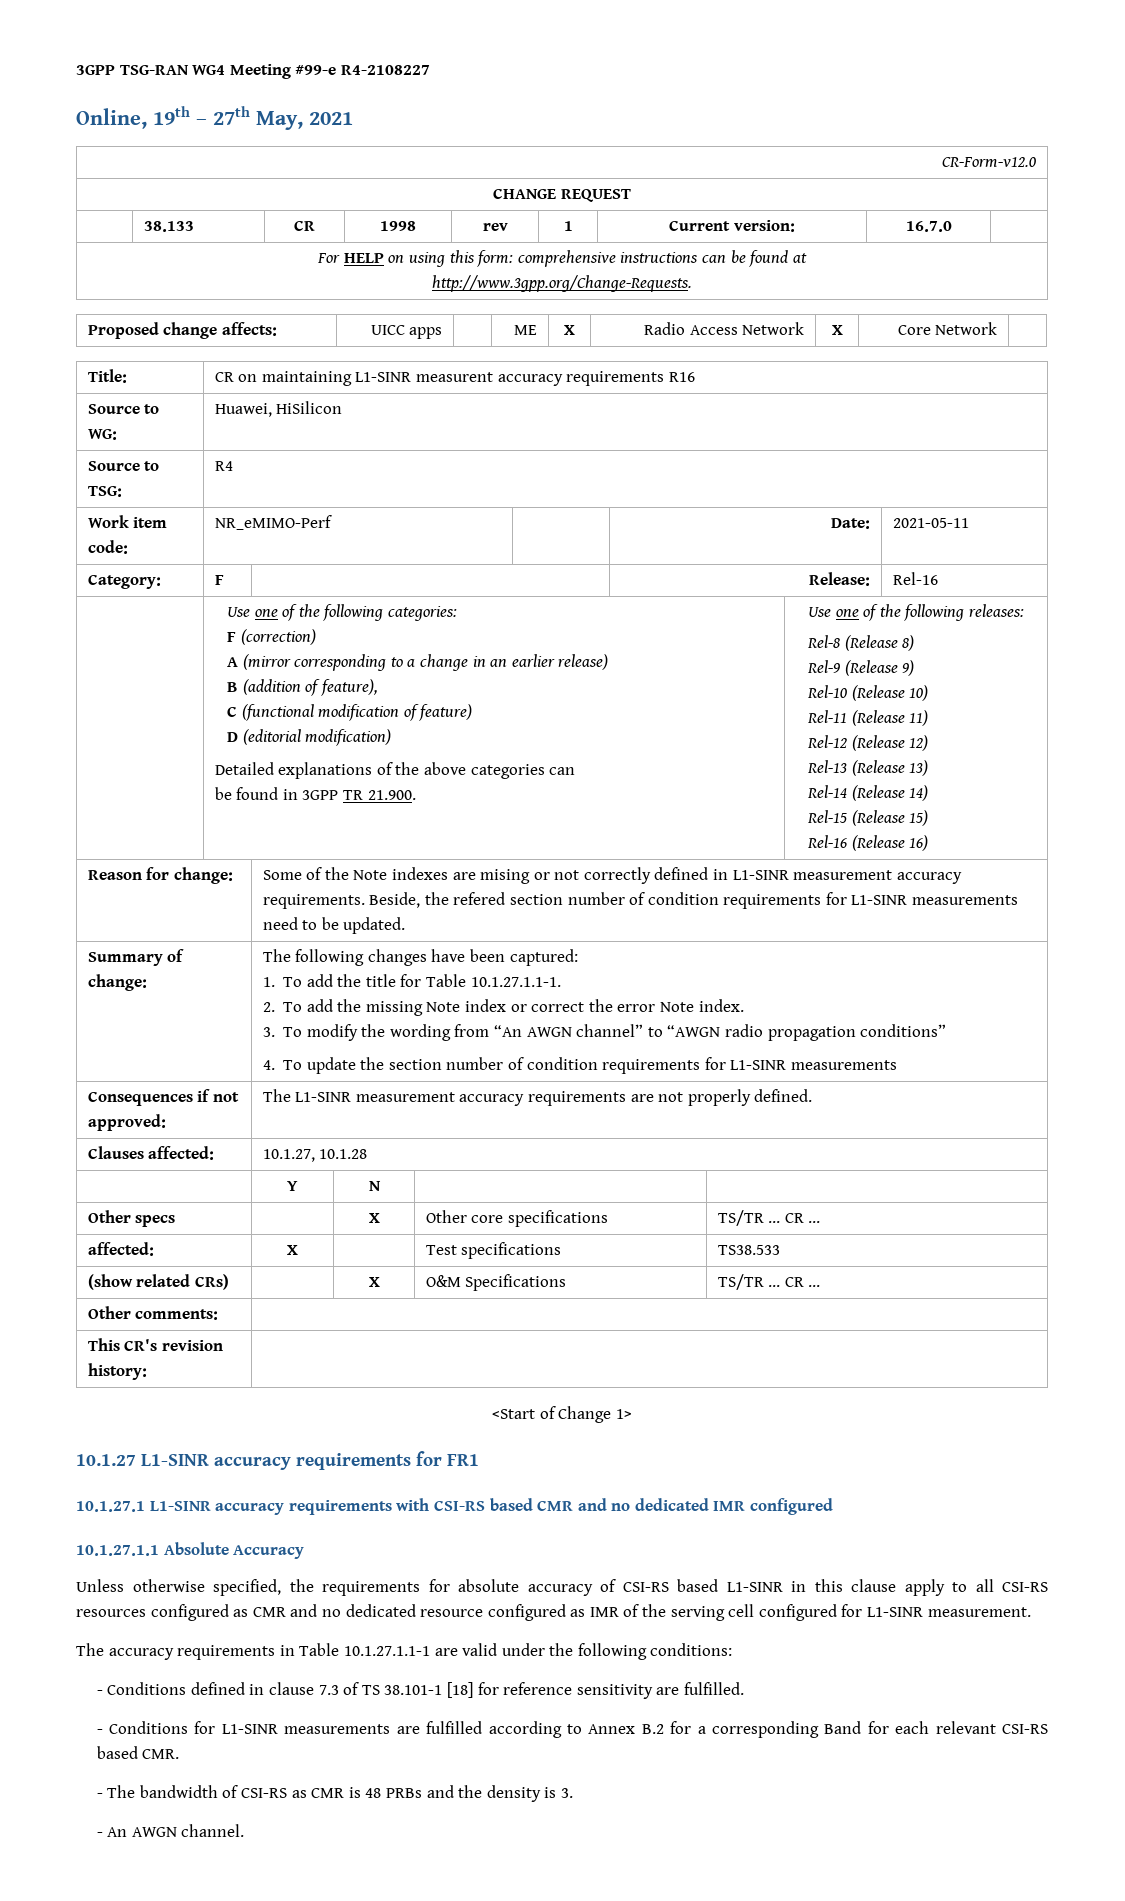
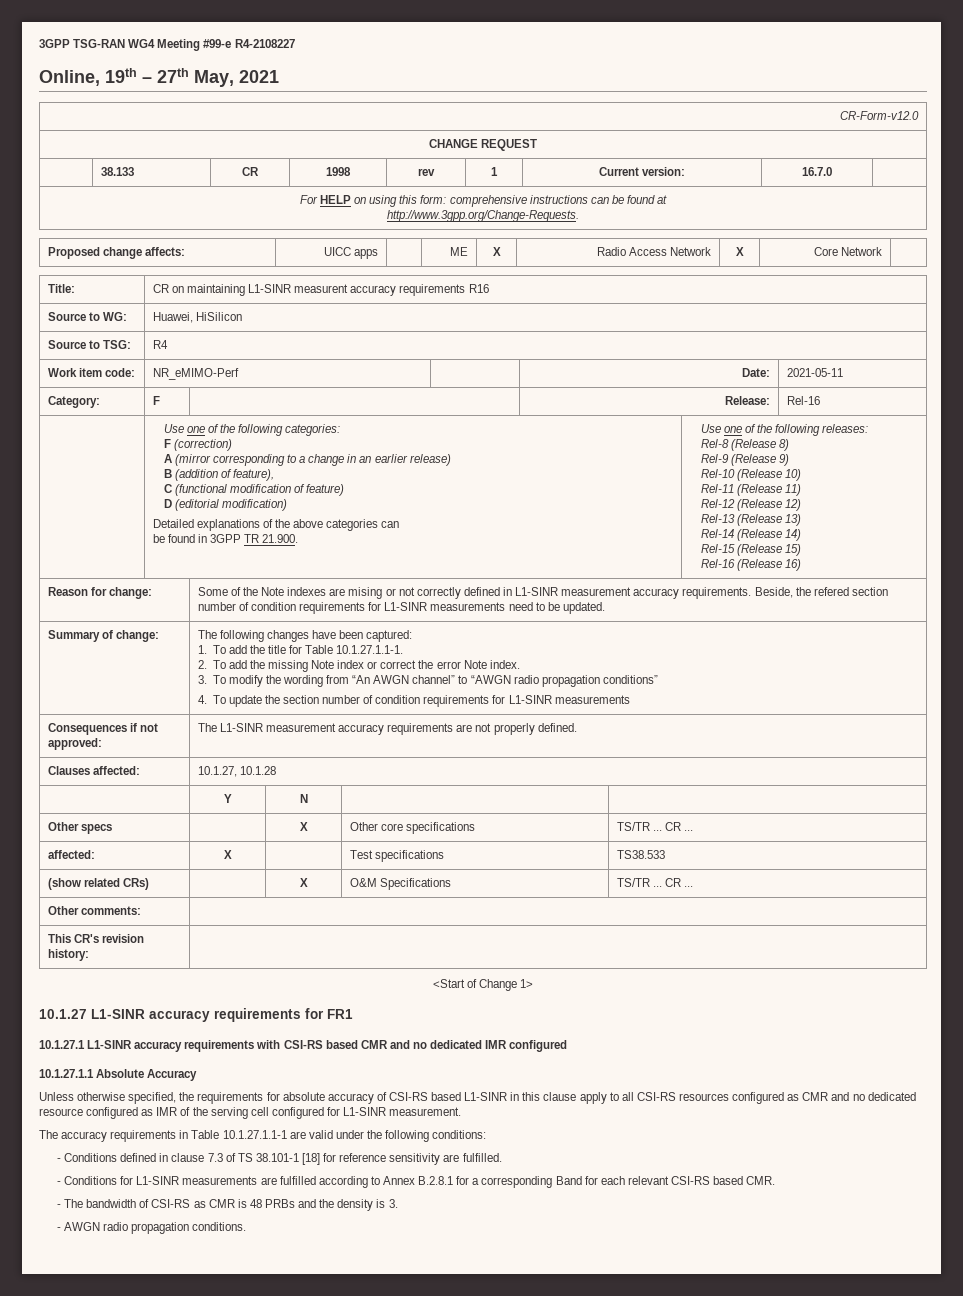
- - Conditions for L1-SINR measurements are fulfilled according to Annex B.2 for a corresponding Band for each relevant CSI-RS based CMR.
+ - Conditions for L1-SINR measurements are fulfilled according to Annex B.2.8.1 for a corresponding Band for each relevant CSI-RS based CMR.
- - An AWGN channel.
+ - AWGN radio propagation conditions.

